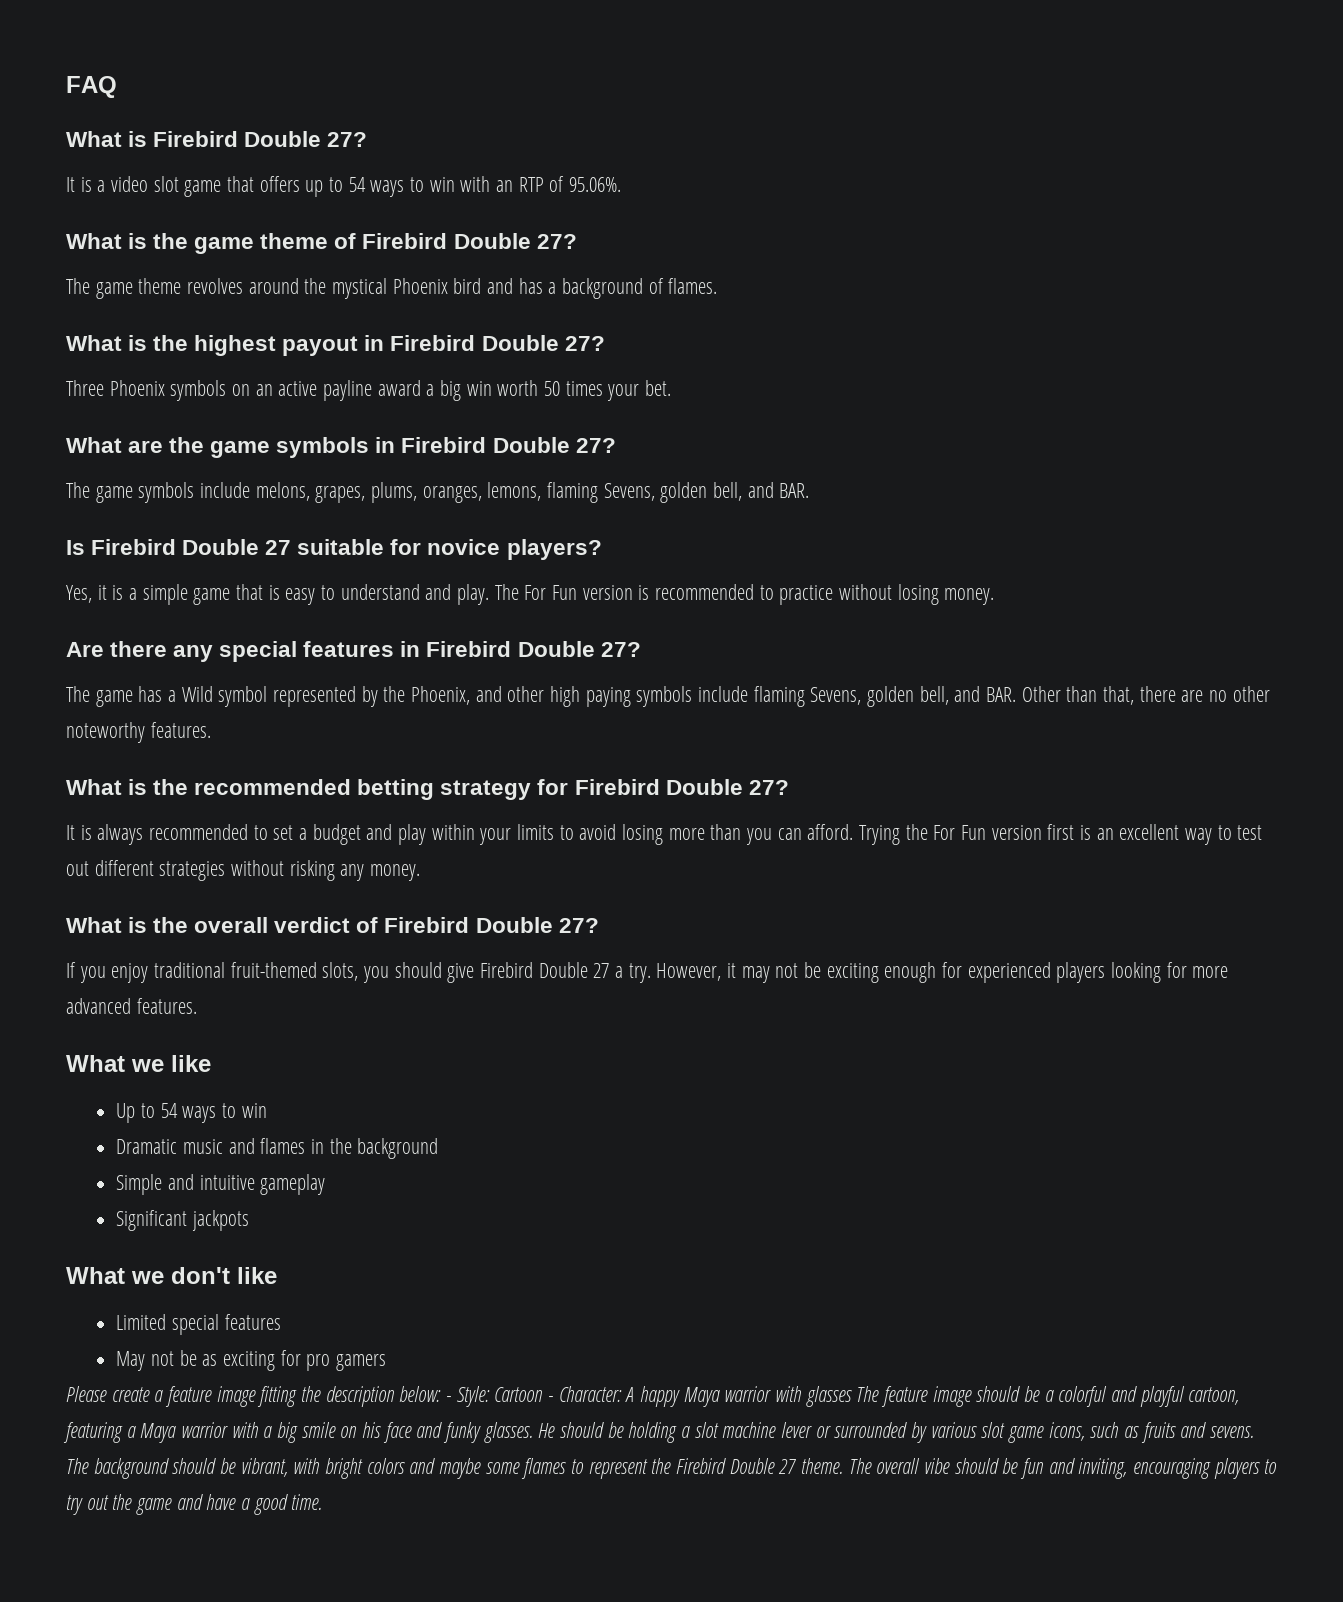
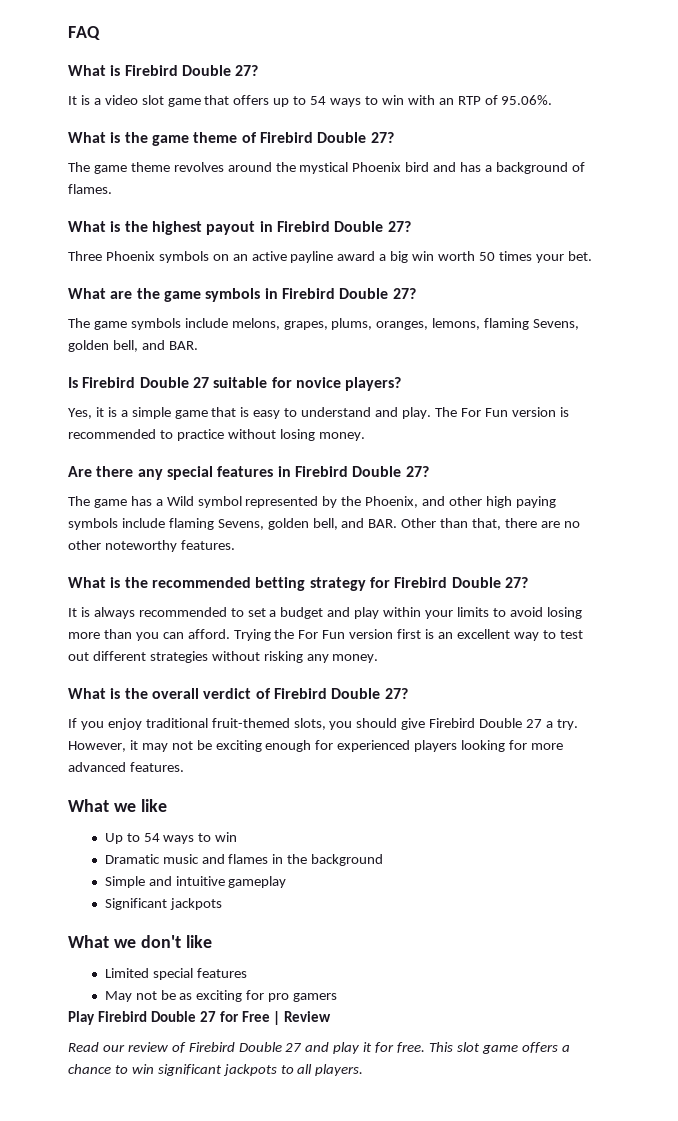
- Please create a feature image fitting the description below: - Style: Cartoon - Character: A happy Maya warrior with glasses The feature image should be a colorful and playful cartoon, featuring a Maya warrior with a big smile on his face and funky glasses. He should be holding a slot machine lever or surrounded by various slot game icons, such as fruits and sevens. The background should be vibrant, with bright colors and maybe some flames to represent the Firebird Double 27 theme. The overall vibe should be fun and inviting, encouraging players to try out the game and have a good time.
+ Play Firebird Double 27 for Free | Review
+ Read our review of Firebird Double 27 and play it for free. This slot game offers a chance to win significant jackpots to all players.

